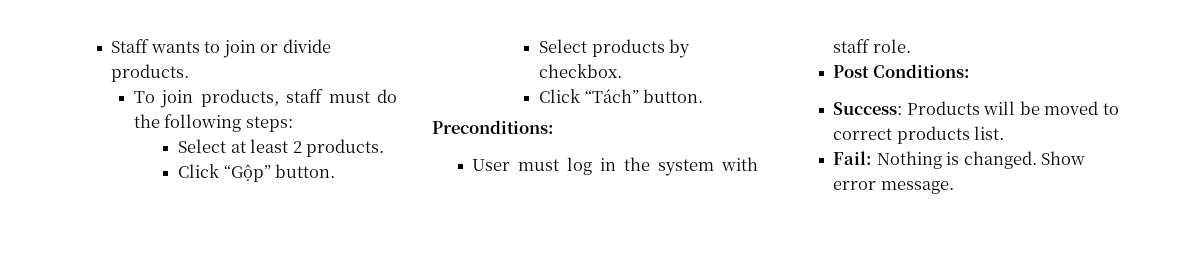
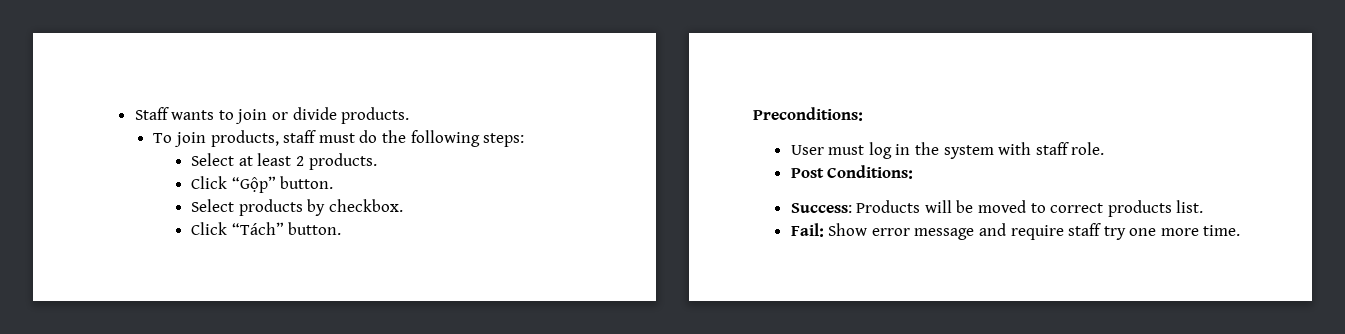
- Fail: Nothing is changed. Show error message.
+ Fail: Show error message and require staff try one more time.

